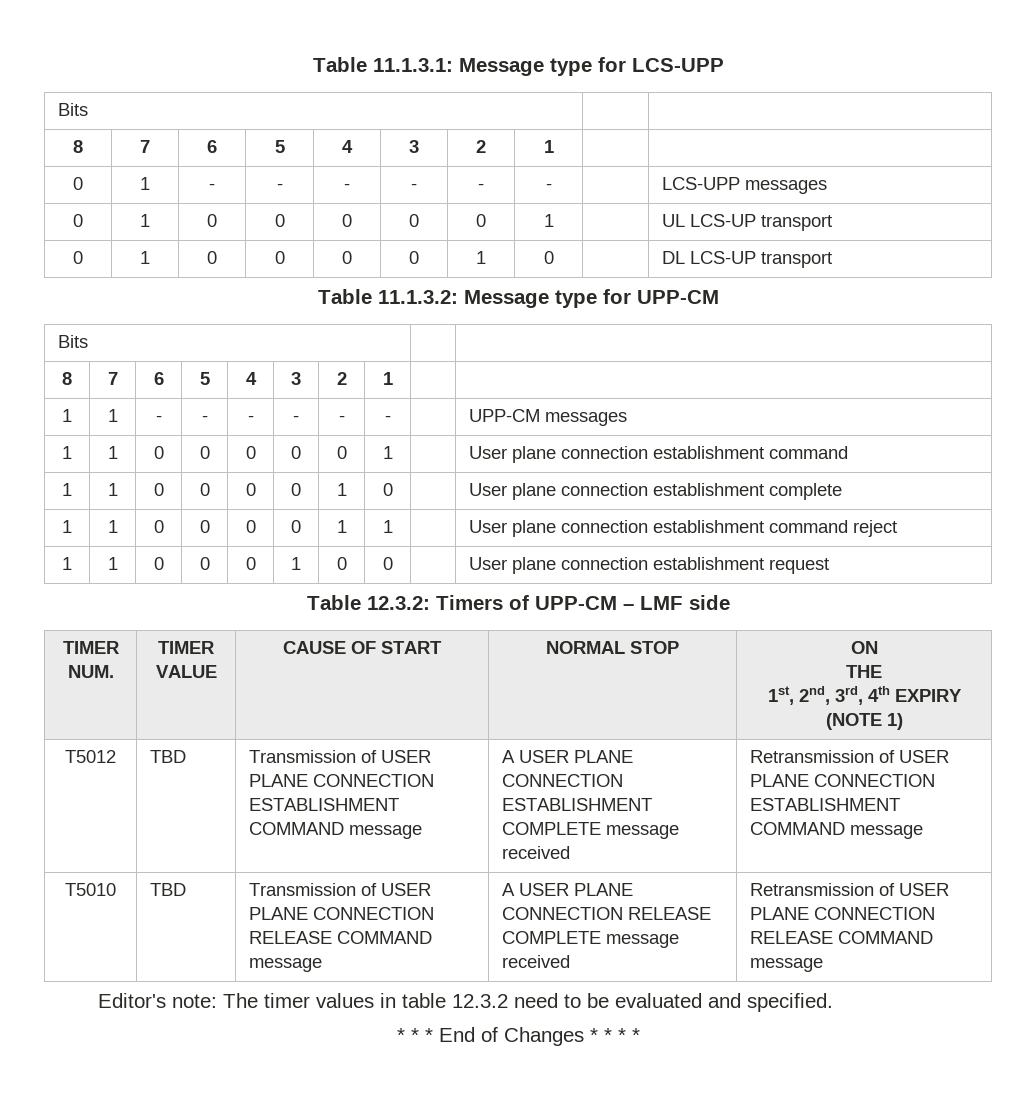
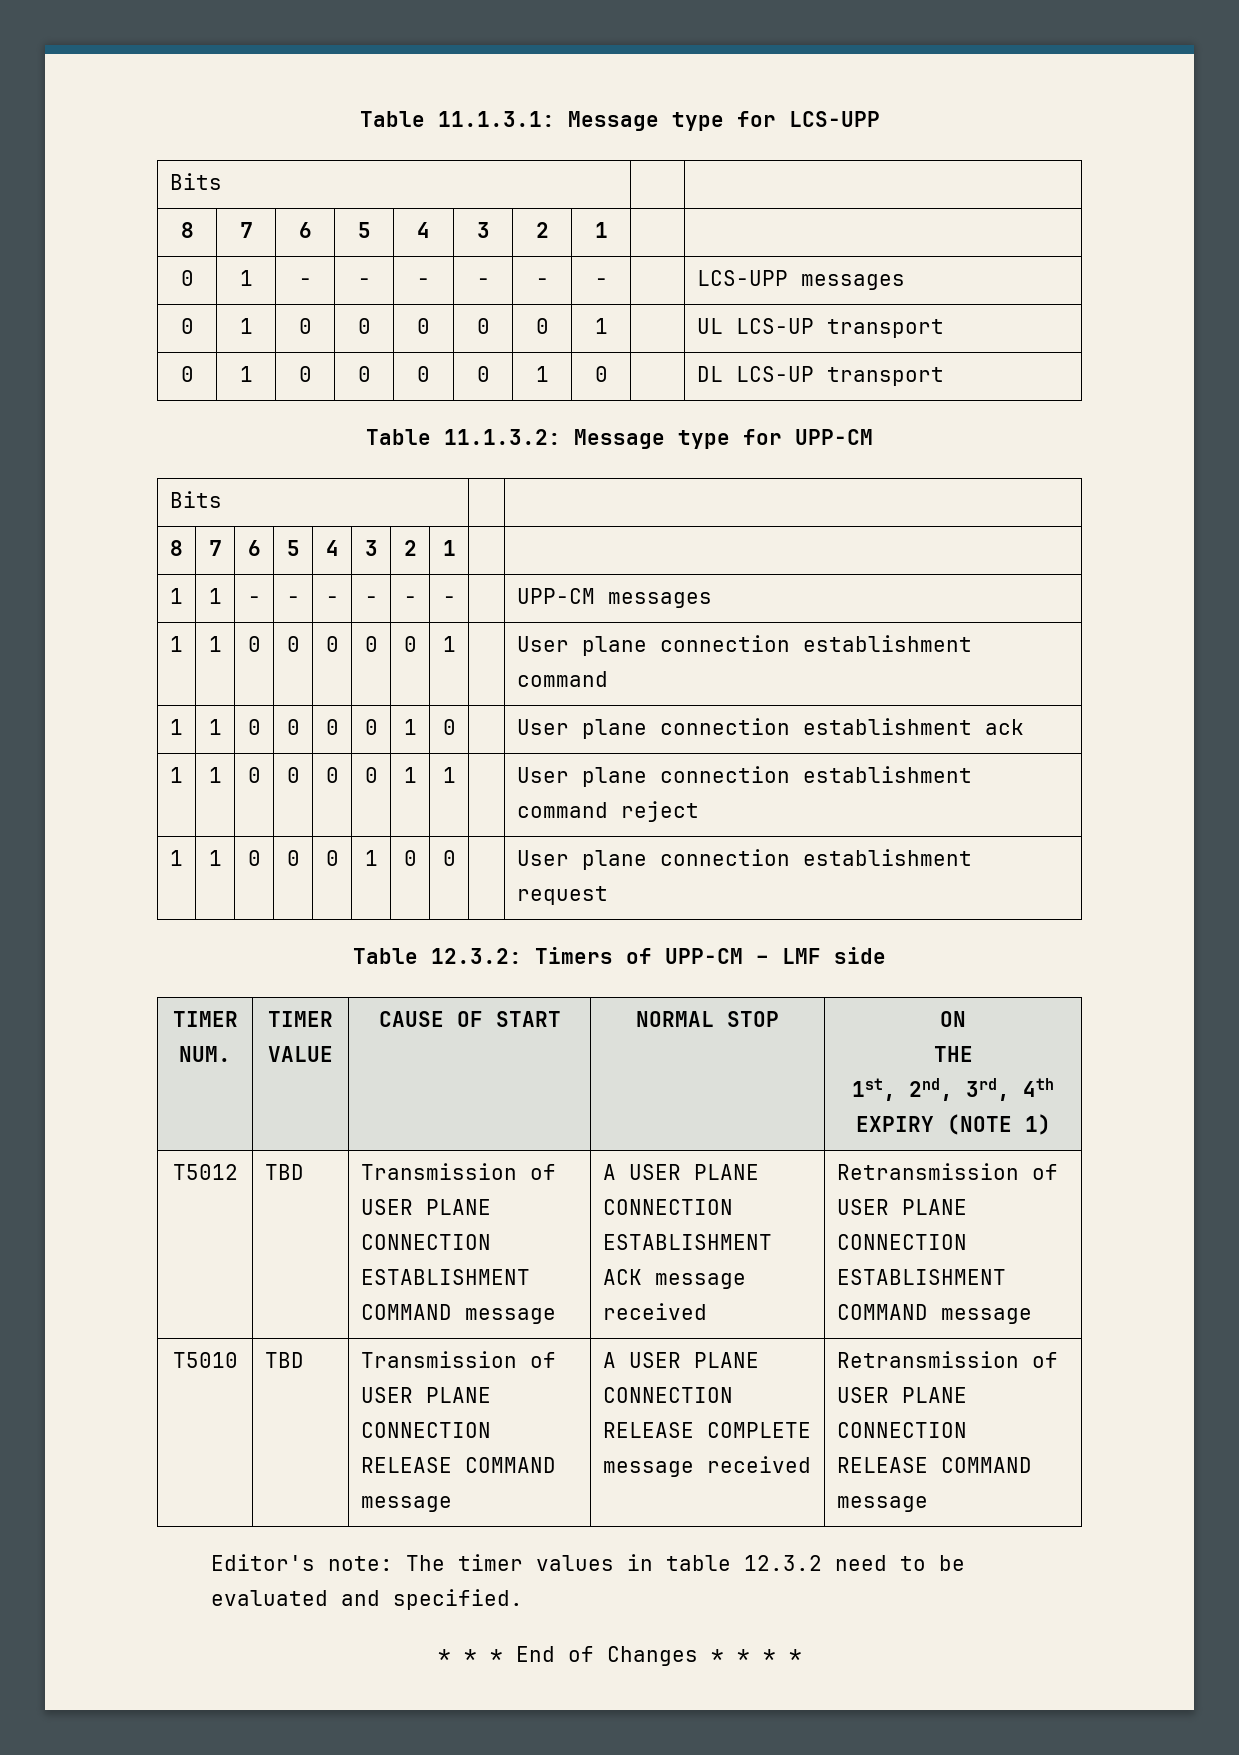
- 1 | 1 | 0 | 0 | 0 | 0 | 1 | 0 | | User plane connection establishment complete
+ 1 | 1 | 0 | 0 | 0 | 0 | 1 | 0 | | User plane connection establishment ack
- T5012 | TBD | Transmission of USER PLANE CONNECTION ESTABLISHMENT COMMAND message | A USER PLANE CONNECTION ESTABLISHMENT COMPLETE message received | Retransmission of USER PLANE CONNECTION ESTABLISHMENT COMMAND message
+ T5012 | TBD | Transmission of USER PLANE CONNECTION ESTABLISHMENT COMMAND message | A USER PLANE CONNECTION ESTABLISHMENT ACK message received | Retransmission of USER PLANE CONNECTION ESTABLISHMENT COMMAND message

